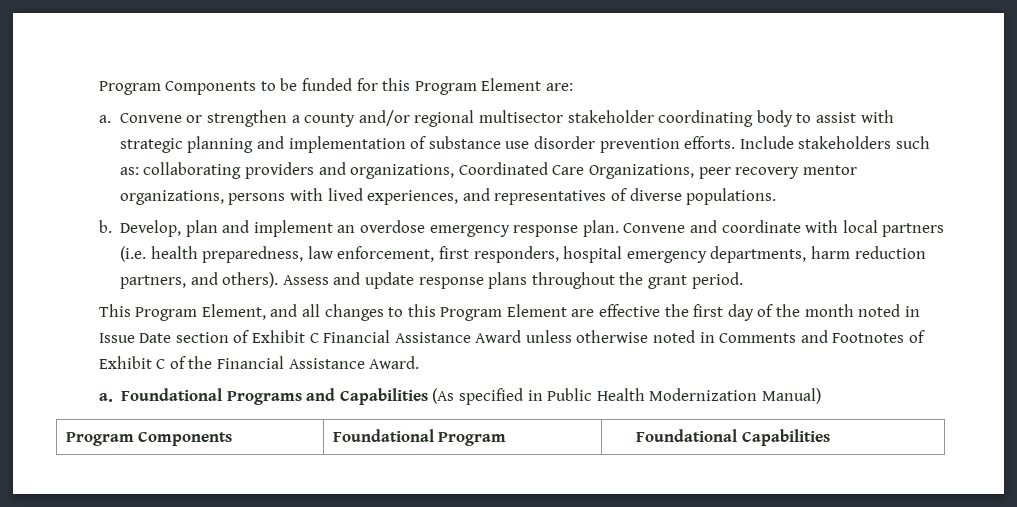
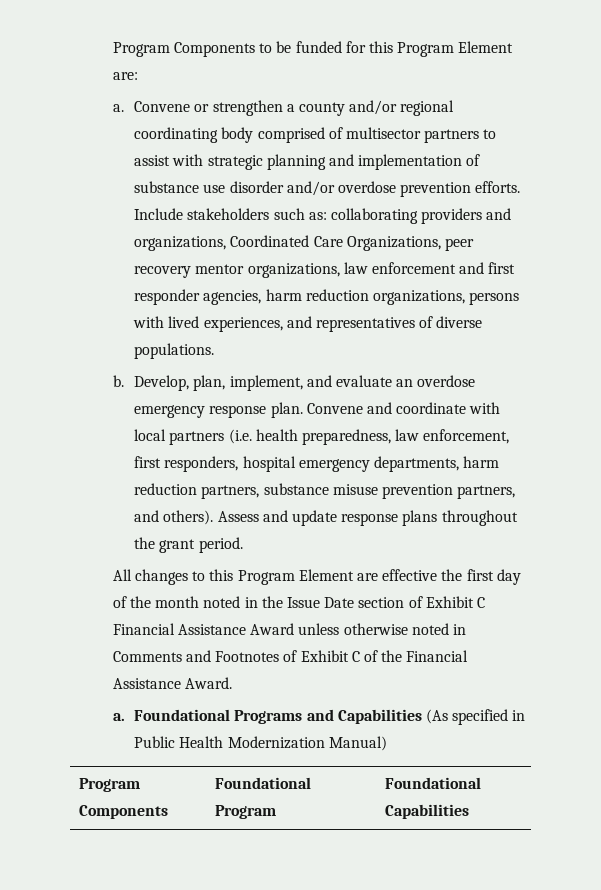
- Convene or strengthen a county and/or regional multisector stakeholder coordinating body to assist with strategic planning and implementation of substance use disorder prevention efforts.
+ Convene or strengthen a county and/or regional coordinating body comprised of multisector partners to assist with strategic planning and implementation of substance use disorder and/or overdose prevention efforts.
- Include stakeholders such as: collaborating providers and organizations, Coordinated Care Organizations, peer recovery mentor organizations, persons with lived experiences, and representatives of diverse populations.
+ Include stakeholders such as: collaborating providers and organizations, Coordinated Care Organizations, peer recovery mentor organizations, law enforcement and first responder agencies, harm reduction organizations, persons with lived experiences, and representatives of diverse populations.
- Develop, plan and implement an overdose emergency response plan.
+ Develop, plan, implement, and evaluate an overdose emergency response plan.
- Convene and coordinate with local partners (i.e. health preparedness, law enforcement, first responders, hospital emergency departments, harm reduction partners, and others).
+ Convene and coordinate with local partners (i.e. health preparedness, law enforcement, first responders, hospital emergency departments, harm reduction partners, substance misuse prevention partners, and others).
- This Program Element, and all changes to this Program Element are effective the first day of the month noted in Issue Date section of Exhibit C Financial Assistance Award unless otherwise noted in Comments and Footnotes of Exhibit C of the Financial Assistance Award.
+ All changes to this Program Element are effective the first day of the month noted in the Issue Date section of Exhibit C Financial Assistance Award unless otherwise noted in Comments and Footnotes of Exhibit C of the Financial Assistance Award.

